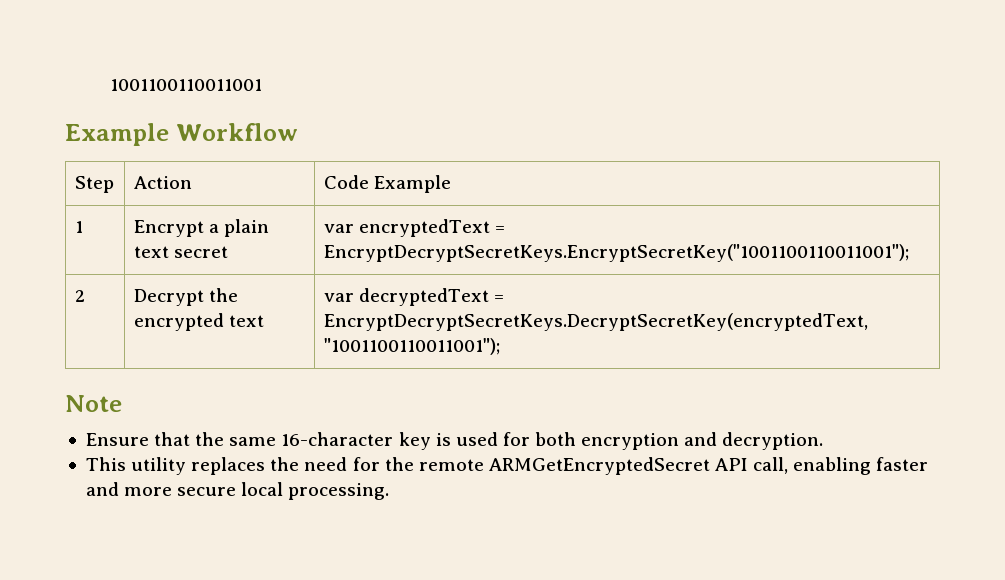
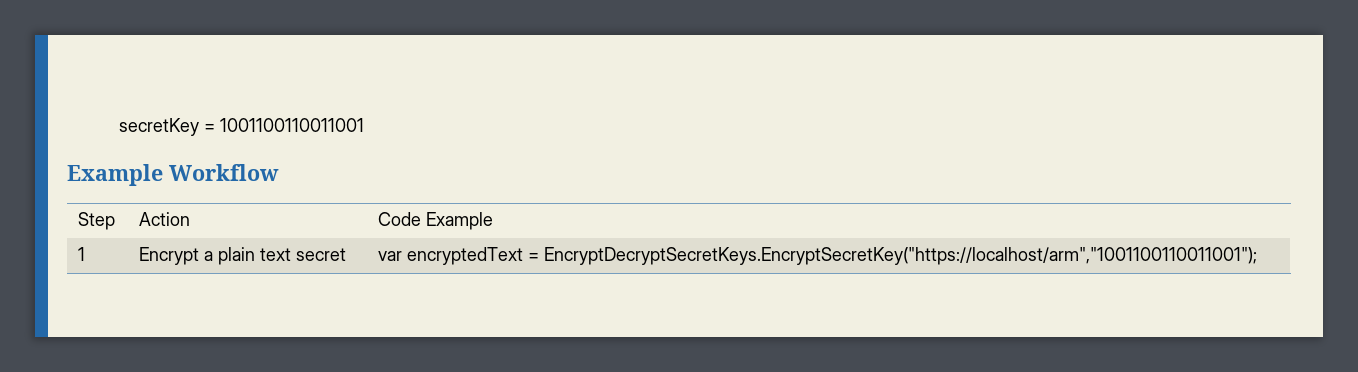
- 1001100110011001
+ secretKey = 1001100110011001
- 1 | Encrypt a plain text secret | var encryptedText = EncryptDecryptSecretKeys.EncryptSecretKey("1001100110011001");
- 2 | Decrypt the encrypted text | var decryptedText = EncryptDecryptSecretKeys.DecryptSecretKey(encryptedText, "1001100110011001");
- Note
- Ensure that the same 16-character key is used for both encryption and decryption.
- This utility replaces the need for the remote ARMGetEncryptedSecret API call, enabling faster and more secure local processing.
+ 1 | Encrypt a plain text secret | var encryptedText = EncryptDecryptSecretKeys.EncryptSecretKey("https://localhost/arm","1001100110011001");

